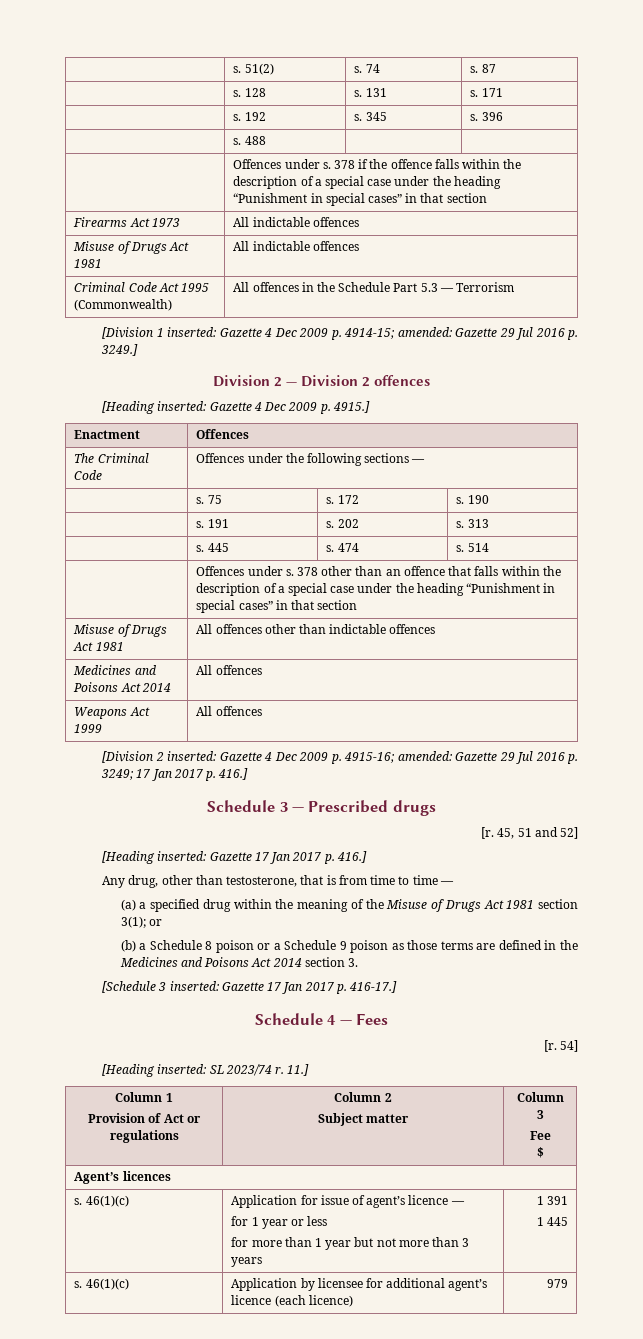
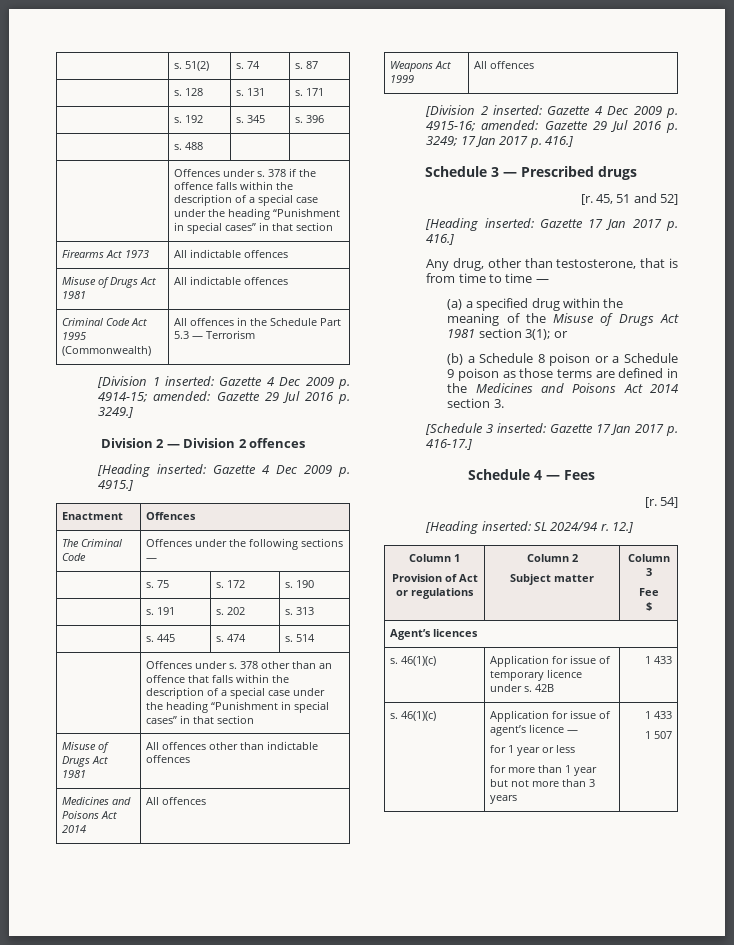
- [Heading inserted: SL 2023/74 r. 11.]
+ [Heading inserted: SL 2024/94 r. 12.]
+ s. 46(1)(c) | Application for issue of temporary licence under s. 42B | 1 433
  s. 46(1)(c) | Application for issue of agent’s licence —
  for 1 year or less
- for more than 1 year but not more than 3 years | 1 391
- 1 445
- s. 46(1)(c) | Application by licensee for additional agent’s licence (each licence) | 979
+ for more than 1 year but not more than 3 years | 1 433
+ 1 507

